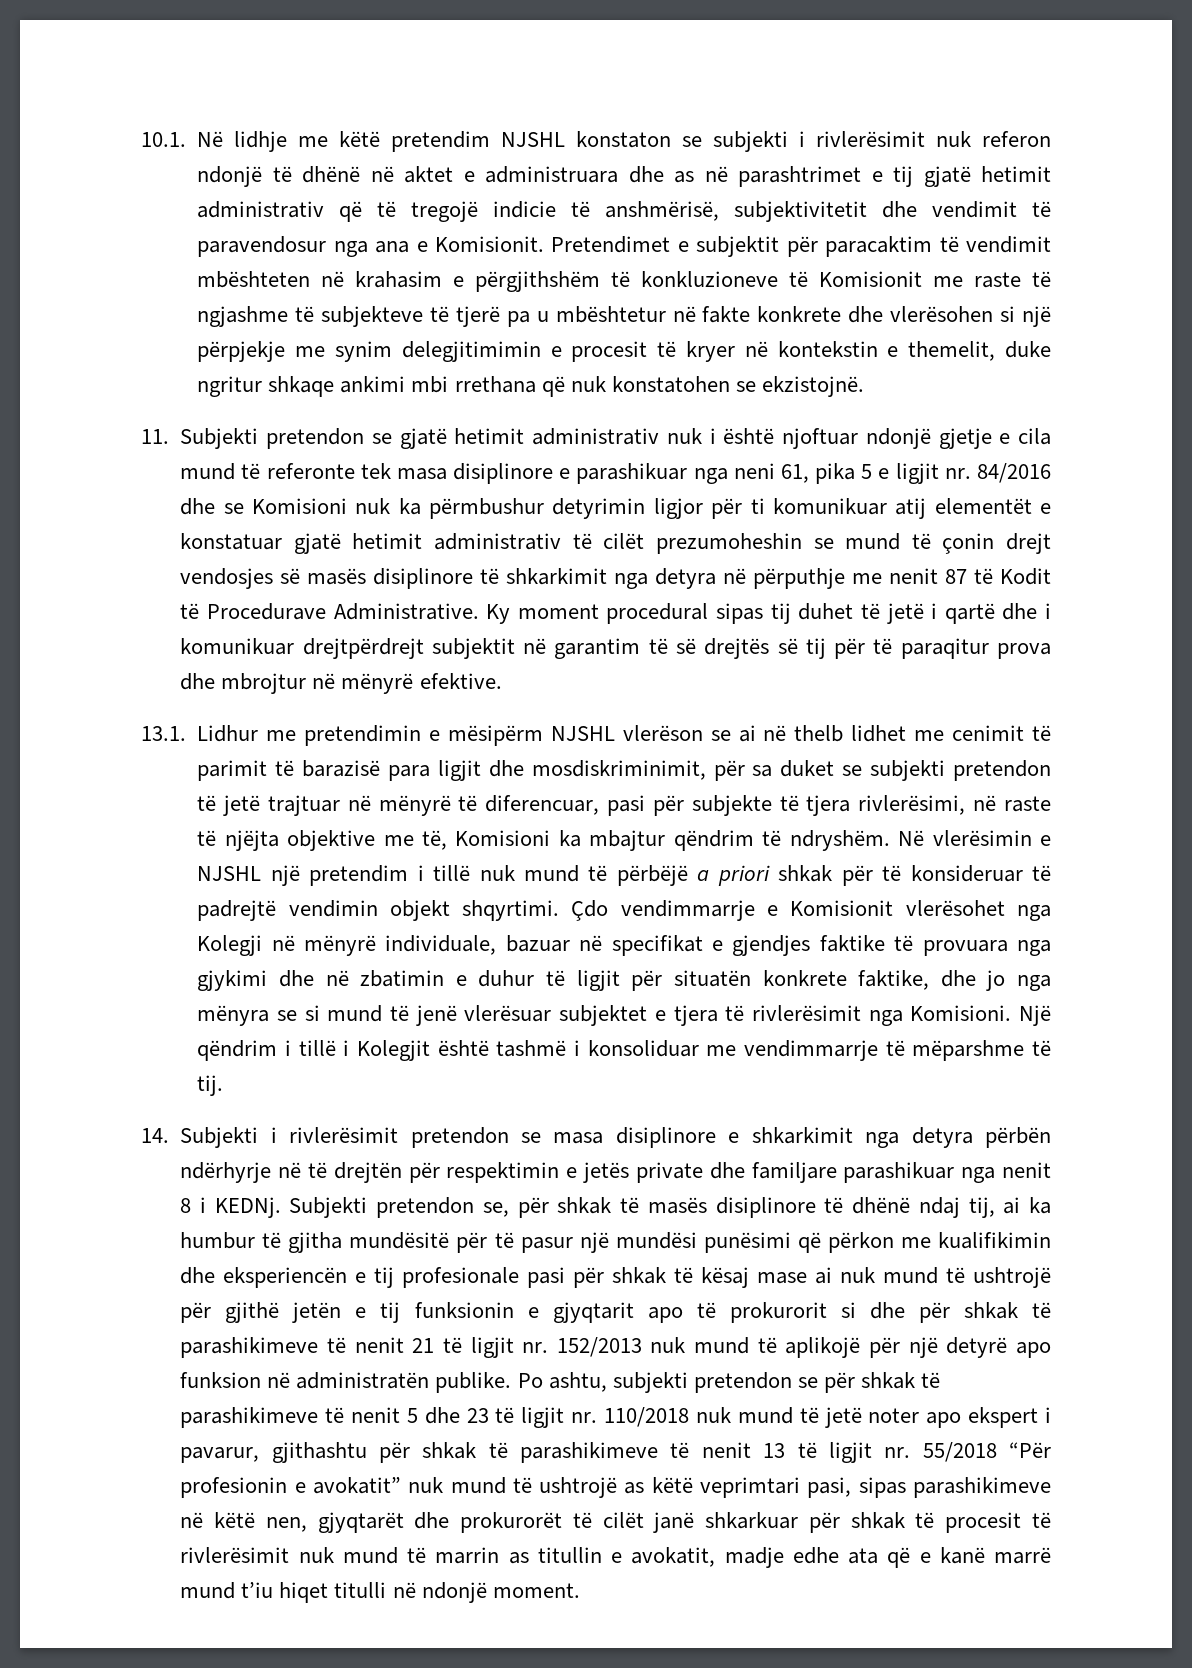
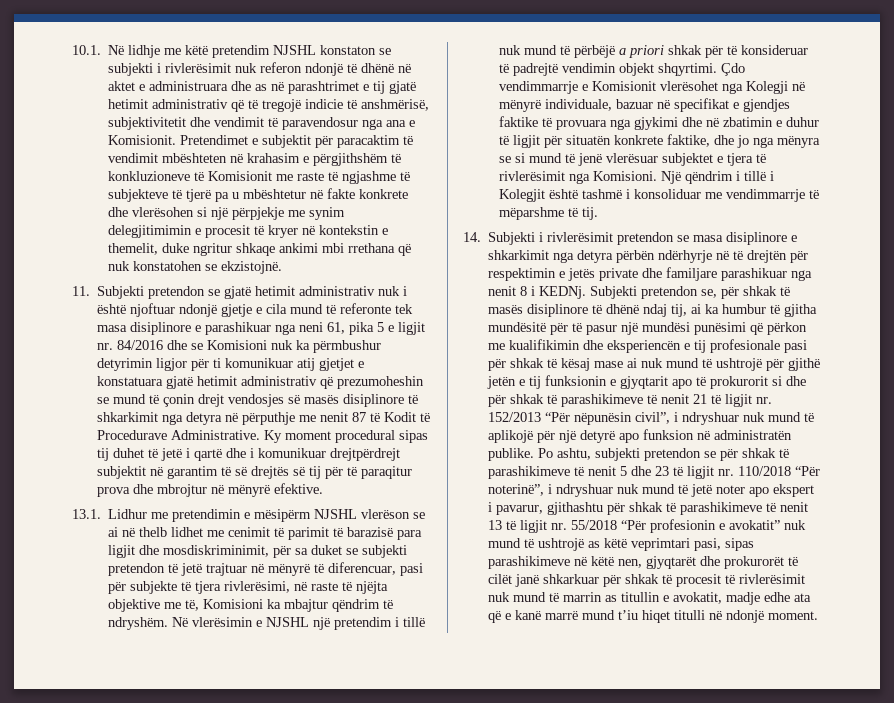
- 11. Subjekti pretendon se gjatë hetimit administrativ nuk i është njoftuar ndonjë gjetje e cila mund të referonte tek masa disiplinore e parashikuar nga neni 61, pika 5 e ligjit nr. 84/2016 dhe se Komisioni nuk ka përmbushur detyrimin ligjor për ti komunikuar atij elementët e konstatuar gjatë hetimit administrativ të cilët prezumoheshin se mund të çonin drejt vendosjes së masës disiplinore të shkarkimit nga detyra në përputhje me nenit 87 të Kodit të Procedurave Administrative.
+ 11. Subjekti pretendon se gjatë hetimit administrativ nuk i është njoftuar ndonjë gjetje e cila mund të referonte tek masa disiplinore e parashikuar nga neni 61, pika 5 e ligjit nr. 84/2016 dhe se Komisioni nuk ka përmbushur detyrimin ligjor për ti komunikuar atij gjetjet e konstatuara gjatë hetimit administrativ që prezumoheshin se mund të çonin drejt vendosjes së masës disiplinore të shkarkimit nga detyra në përputhje me nenit 87 të Kodit të Procedurave Administrative.
- Subjekti pretendon se, për shkak të masës disiplinore të dhënë ndaj tij, ai ka humbur të gjitha mundësitë për të pasur një mundësi punësimi që përkon me kualifikimin dhe eksperiencën e tij profesionale pasi për shkak të kësaj mase ai nuk mund të ushtrojë për gjithë jetën e tij funksionin e gjyqtarit apo të prokurorit si dhe për shkak të parashikimeve të nenit 21 të ligjit nr. 152/2013 nuk mund të aplikojë për një detyrë apo funksion në administratën publike.
+ Subjekti pretendon se, për shkak të masës disiplinore të dhënë ndaj tij, ai ka humbur të gjitha mundësitë për të pasur një mundësi punësimi që përkon me kualifikimin dhe eksperiencën e tij profesionale pasi për shkak të kësaj mase ai nuk mund të ushtrojë për gjithë jetën e tij funksionin e gjyqtarit apo të prokurorit si dhe për shkak të parashikimeve të nenit 21 të ligjit nr. 152/2013 “Për nëpunësin civil”, i ndryshuar nuk mund të aplikojë për një detyrë apo funksion në administratën publike.
- Po ashtu, subjekti pretendon se për shkak të parashikimeve të nenit 5 dhe 23 të ligjit nr. 110/2018 nuk mund të jetë noter apo ekspert i pavarur, gjithashtu për shkak të parashikimeve të nenit 13 të ligjit nr. 55/2018 “Për profesionin e avokatit” nuk mund të ushtrojë as këtë veprimtari pasi, sipas parashikimeve në këtë nen, gjyqtarët dhe prokurorët të cilët janë shkarkuar për shkak të procesit të rivlerësimit nuk mund të marrin as titullin e avokatit, madje edhe ata që e kanë marrë mund t’iu hiqet titulli në ndonjë moment.
+ Po ashtu, subjekti pretendon se për shkak të parashikimeve të nenit 5 dhe 23 të ligjit nr. 110/2018 “Për noterinë”, i ndryshuar nuk mund të jetë noter apo ekspert i pavarur, gjithashtu për shkak të parashikimeve të nenit 13 të ligjit nr. 55/2018 “Për profesionin e avokatit” nuk mund të ushtrojë as këtë veprimtari pasi, sipas parashikimeve në këtë nen, gjyqtarët dhe prokurorët të cilët janë shkarkuar për shkak të procesit të rivlerësimit nuk mund të marrin as titullin e avokatit, madje edhe ata që e kanë marrë mund t’iu hiqet titulli në ndonjë moment.

